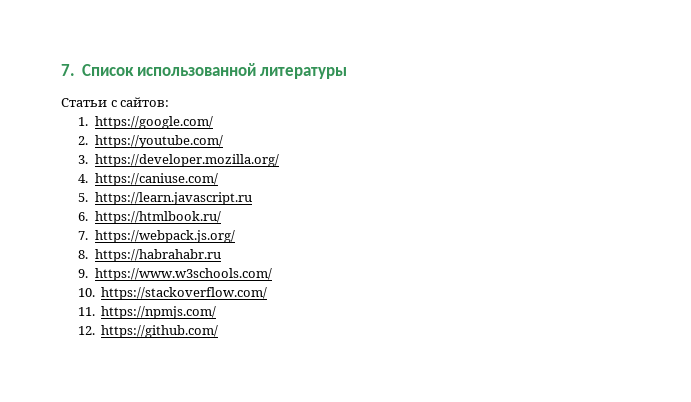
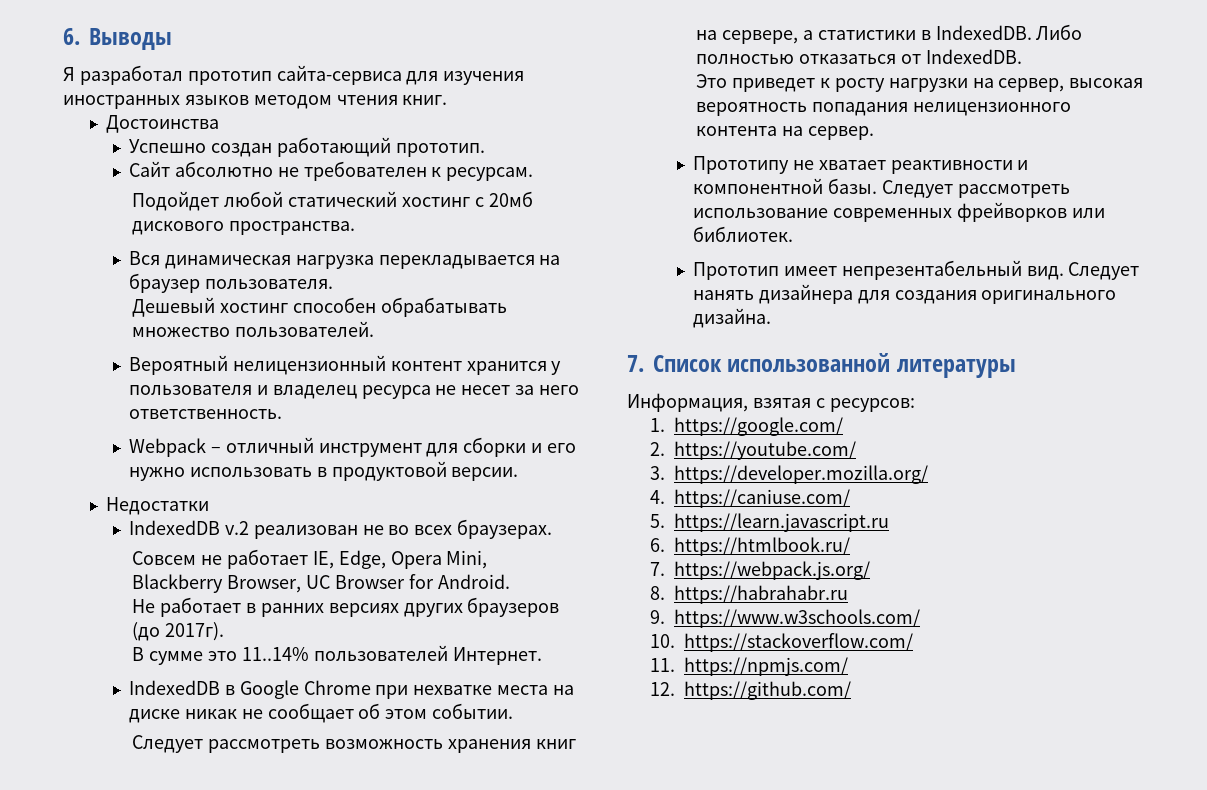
+ 6. Выводы
+ Я разработал прототип сайта-сервиса для изучения иностранных языков методом чтения книг.
+ Достоинства
+ Успешно создан работающий прототип.
+ Сайт абсолютно не требователен к ресурсам.
+ Подойдет любой статический хостинг с 20мб дискового пространства.
+ Вся динамическая нагрузка перекладывается на браузер пользователя.
+ Дешевый хостинг способен обрабатывать множество пользователей.
+ Вероятный нелицензионный контент хранится у пользователя и владелец ресурса не несет за него ответственность.
+ Webpack – отличный инструмент для сборки и его нужно использовать в продуктовой версии.
+ Недостатки
+ IndexedDB v.2 реализован не во всех браузерах.
+ Совсем не работает IE, Edge, Opera Mini, Blackberry Browser, UC Browser for Android.
+ Не работает в ранних версиях других браузеров (до 2017г).
+ В сумме это 11..14% пользователей Интернет.
+ IndexedDB в Google Chrome при нехватке места на диске никак не сообщает об этом событии.
+ Следует рассмотреть возможность хранения книг на сервере, а статистики в IndexedDB. Либо полностью отказаться от IndexedDB.
+ Это приведет к росту нагрузки на сервер, высокая вероятность попадания нелицензионного контента на сервер.
+ Прототипу не хватает реактивности и компонентной базы. Следует рассмотреть использование современных фрейворков или библиотек.
+ Прототип имеет непрезентабельный вид. Следует нанять дизайнера для создания оригинального дизайна.
- Статьи с сайтов:
+ Информация, взятая с ресурсов:

